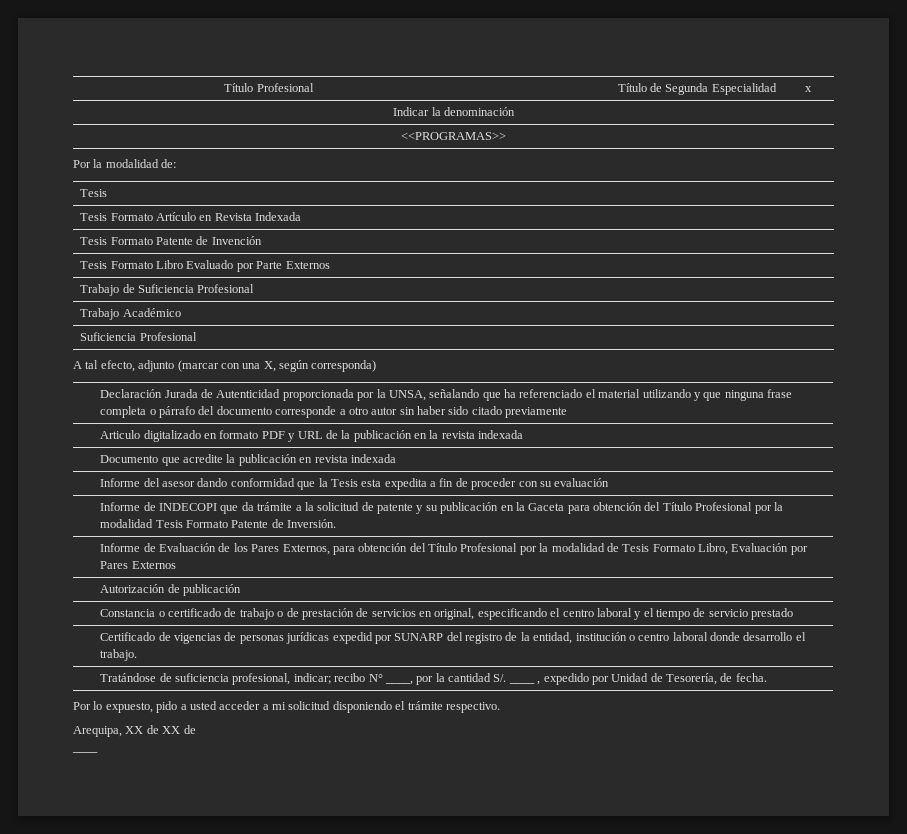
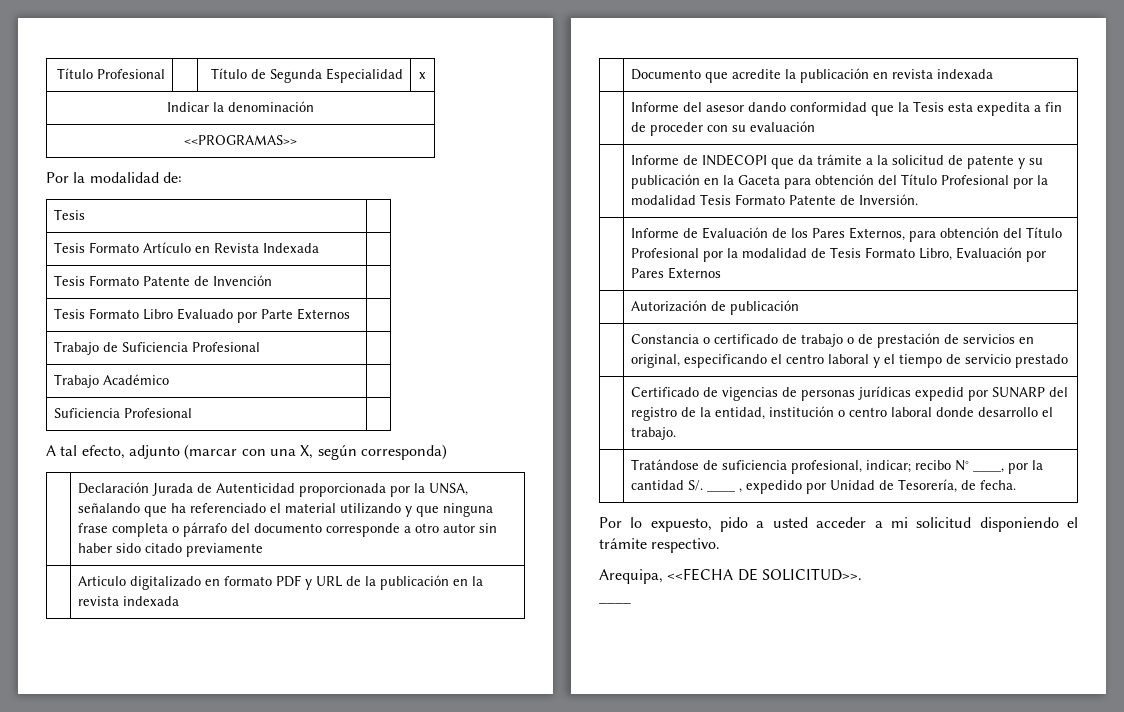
- Arequipa, XX de XX de
+ Arequipa, <<FECHA DE SOLICITUD>>.

